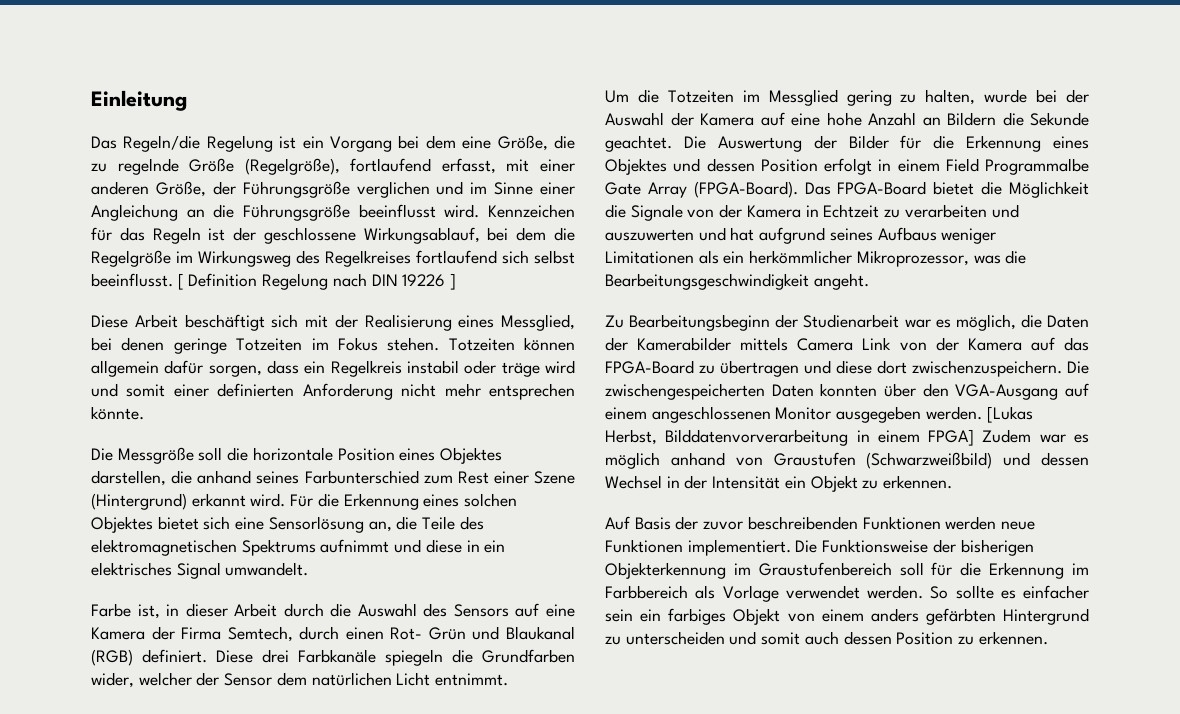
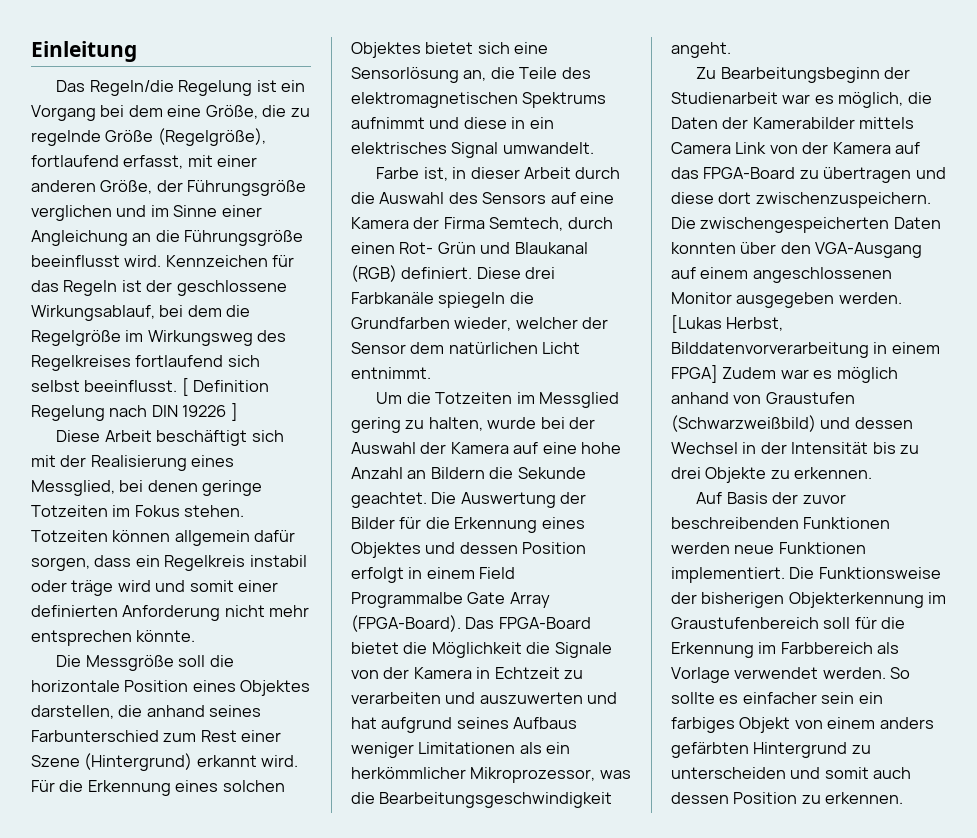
- Diese drei Farbkanäle spiegeln die Grundfarben wider, welcher der Sensor dem natürlichen Licht entnimmt.
+ Diese drei Farbkanäle spiegeln die Grundfarben wieder, welcher der Sensor dem natürlichen Licht entnimmt.
- [Lukas Herbst, Bilddatenvorverarbeitung in einem FPGA] Zudem war es möglich anhand von Graustufen (Schwarzweißbild) und dessen Wechsel in der Intensität ein Objekt zu erkennen.
+ [Lukas Herbst, Bilddatenvorverarbeitung in einem FPGA] Zudem war es möglich anhand von Graustufen (Schwarzweißbild) und dessen Wechsel in der Intensität bis zu drei Objekte zu erkennen.

